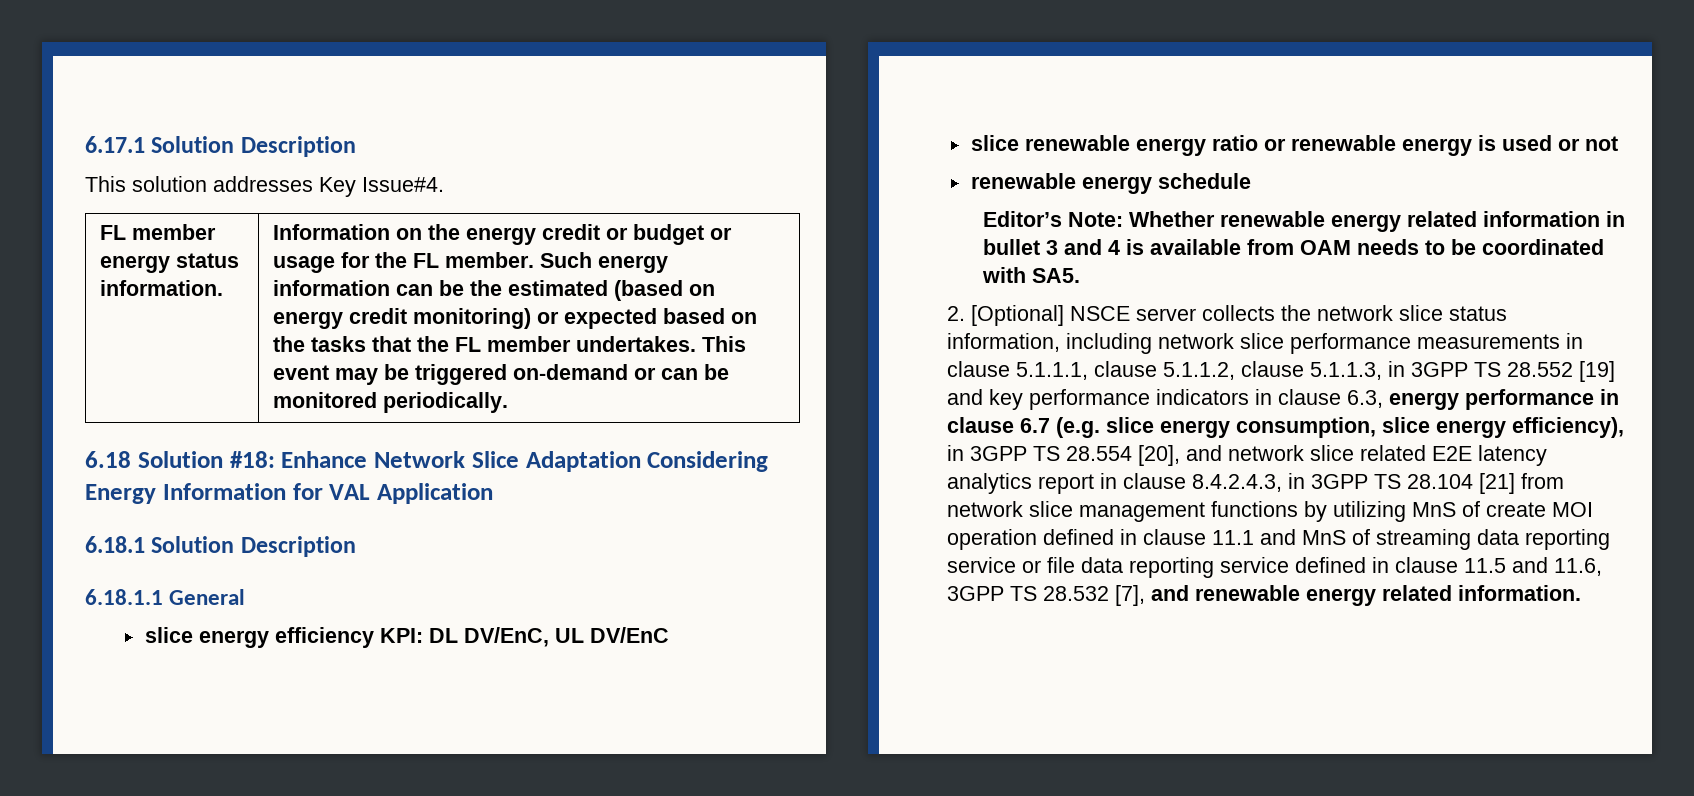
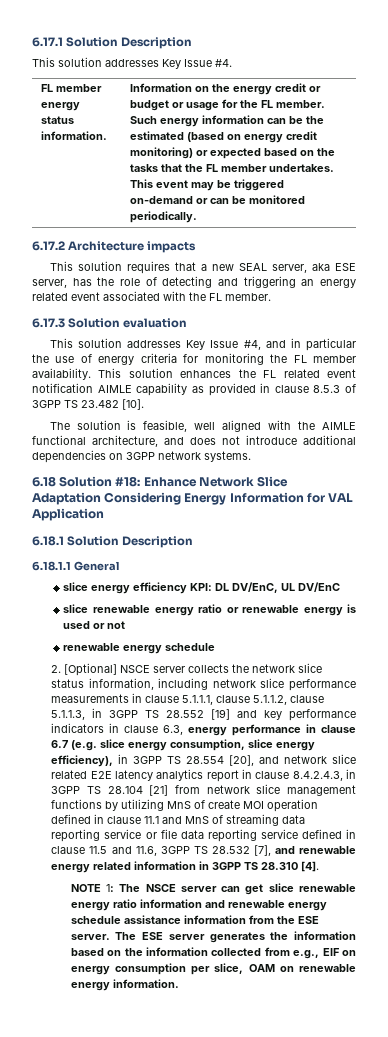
- This solution addresses Key Issue#4.
+ This solution addresses Key Issue #4.
+ 6.17.2 Architecture impacts
+ This solution requires that a new SEAL server, aka ESE server, has the role of detecting and triggering an energy related event associated with the FL member.
+ 6.17.3 Solution evaluation
+ This solution addresses Key Issue #4, and in particular the use of energy criteria for monitoring the FL member availability. This solution enhances the FL related event notification AIMLE capability as provided in clause 8.5.3 of 3GPP TS 23.482 [10].
+ The solution is feasible, well aligned with the AIMLE functional architecture, and does not introduce additional dependencies on 3GPP network systems.
- Editor’s Note: Whether renewable energy related information in bullet 3 and 4 is available from OAM needs to be coordinated with SA5.
- 2. [Optional] NSCE server collects the network slice status information, including network slice performance measurements in clause 5.1.1.1, clause 5.1.1.2, clause 5.1.1.3, in 3GPP TS 28.552 [19] and key performance indicators in clause 6.3, energy performance in clause 6.7 (e.g. slice energy consumption, slice energy efficiency), in 3GPP TS 28.554 [20], and network slice related E2E latency analytics report in clause 8.4.2.4.3, in 3GPP TS 28.104 [21] from network slice management functions by utilizing MnS of create MOI operation defined in clause 11.1 and MnS of streaming data reporting service or file data reporting service defined in clause 11.5 and 11.6, 3GPP TS 28.532 [7], and renewable energy related information.
+ 2. [Optional] NSCE server collects the network slice status information, including network slice performance measurements in clause 5.1.1.1, clause 5.1.1.2, clause 5.1.1.3, in 3GPP TS 28.552 [19] and key performance indicators in clause 6.3, energy performance in clause 6.7 (e.g. slice energy consumption, slice energy efficiency), in 3GPP TS 28.554 [20], and network slice related E2E latency analytics report in clause 8.4.2.4.3, in 3GPP TS 28.104 [21] from network slice management functions by utilizing MnS of create MOI operation defined in clause 11.1 and MnS of streaming data reporting service or file data reporting service defined in clause 11.5 and 11.6, 3GPP TS 28.532 [7], and renewable energy related information in 3GPP TS 28.310 [4].
+ NOTE 1: The NSCE server can get slice renewable energy ratio information and renewable energy schedule assistance information from the ESE server. The ESE server generates the information based on the information collected from e.g., EIF on energy consumption per slice, OAM on renewable energy information.

